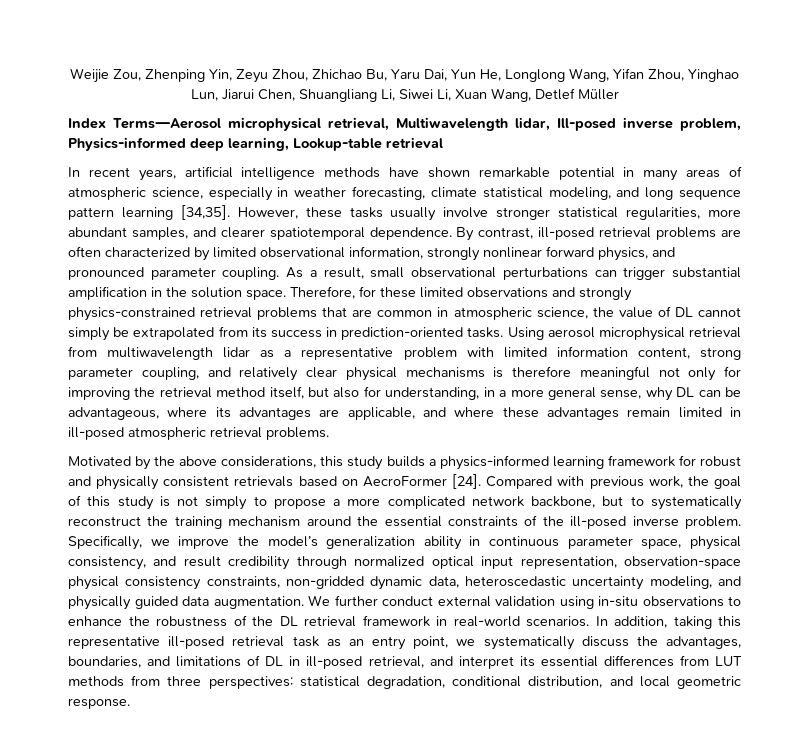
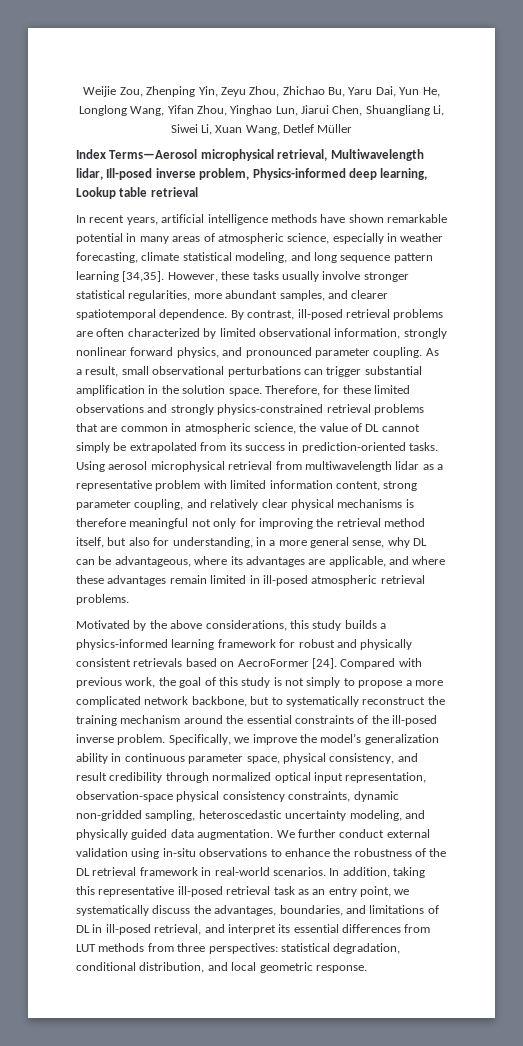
- Index Terms—Aerosol microphysical retrieval, Multiwavelength lidar, Ill-posed inverse problem, Physics-informed deep learning, Lookup-table retrieval
+ Index Terms—Aerosol microphysical retrieval, Multiwavelength lidar, Ill-posed inverse problem, Physics-informed deep learning, Lookup table retrieval
- Specifically, we improve the model’s generalization ability in continuous parameter space, physical consistency, and result credibility through normalized optical input representation, observation-space physical consistency constraints, non-gridded dynamic data, heteroscedastic uncertainty modeling, and physically guided data augmentation.
+ Specifically, we improve the model’s generalization ability in continuous parameter space, physical consistency, and result credibility through normalized optical input representation, observation-space physical consistency constraints, dynamic non-gridded sampling, heteroscedastic uncertainty modeling, and physically guided data augmentation.

